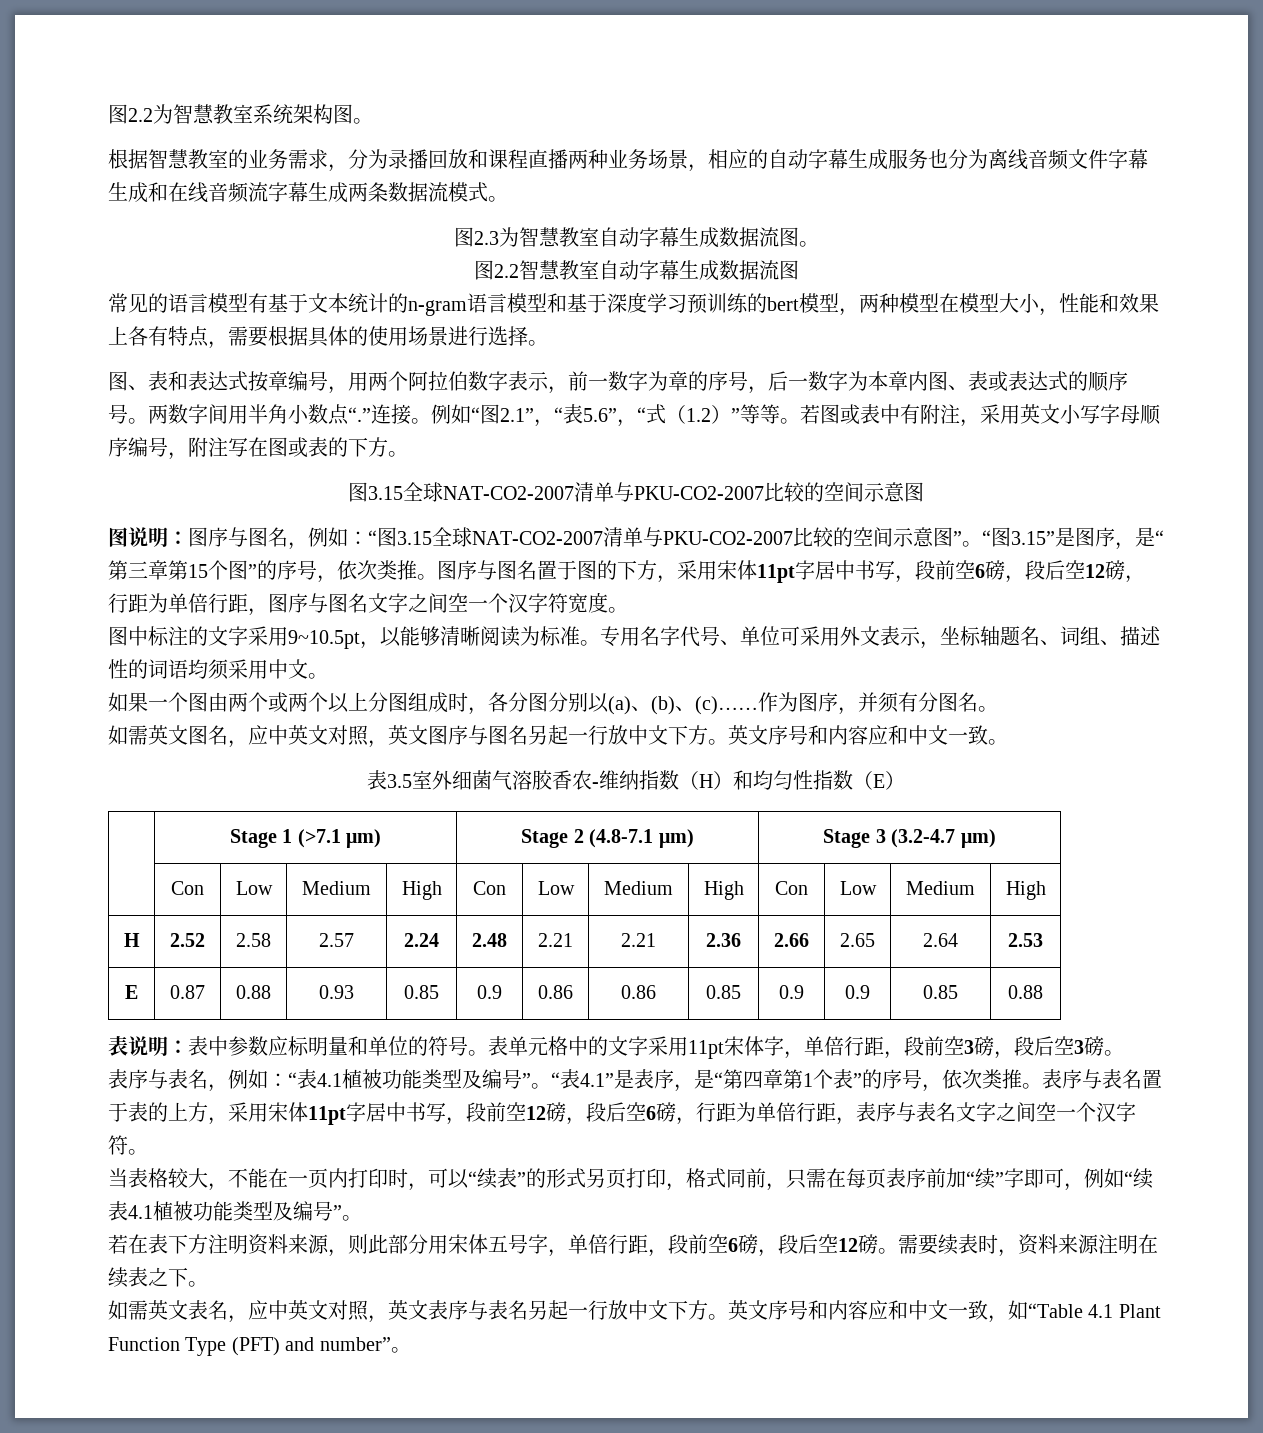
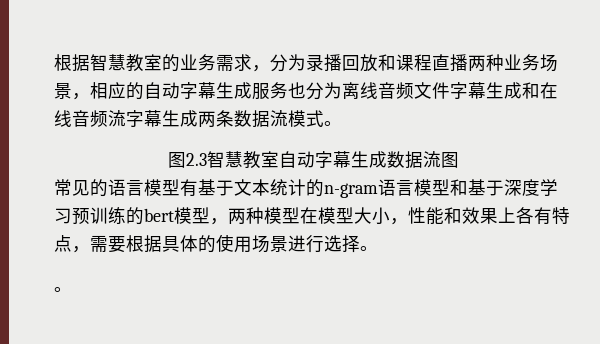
- 图2.2为智慧教室系统架构图。
- 图2.3为智慧教室自动字幕生成数据流图。
- 图2.2智慧教室自动字幕生成数据流图
+ 图2.3智慧教室自动字幕生成数据流图
  常见的语言模型有基于文本统计的n-gram语言模型和基于深度学习预训练的bert模型，两种模型在模型大小，性能和效果上各有特点，需要根据具体的使用场景进行选择。
- 图、表和表达式按章编号，用两个阿拉伯数字表示，前一数字为章的序号，后一数字为本章内图、表或表达式的顺序号。两数字间用半角小数点“.”连接。例如“图2.1”，“表5.6”，“式（1.2）”等等。若图或表中有附注，采用英文小写字母顺序编号，附注写在图或表的下方。
- 图3.15全球NAT-CO2-2007清单与PKU-CO2-2007比较的空间示意图
- 图说明：图序与图名，例如：“图3.15全球NAT-CO2-2007清单与PKU-CO2-2007比较的空间示意图”。“图3.15”是图序，是“第三章第15个图”的序号，依次类推。图序与图名置于图的下方，采用宋体11pt字居中书写，段前空6磅，段后空12磅，行距为单倍行距，图序与图名文字之间空一个汉字符宽度。
- 图中标注的文字采用9~10.5pt，以能够清晰阅读为标准。专用名字代号、单位可采用外文表示，坐标轴题名、词组、描述性的词语均须采用中文。
- 如果一个图由两个或两个以上分图组成时，各分图分别以(a)、(b)、(c)……作为图序，并须有分图名。
- 如需英文图名，应中英文对照，英文图序与图名另起一行放中文下方。英文序号和内容应和中文一致。
- 表3.5室外细菌气溶胶香农-维纳指数（H）和均匀性指数（E）
- | Stage 1 (>7.1 μm) | Stage 2 (4.8-7.1 μm) | Stage 3 (3.2-4.7 μm)
- | Con | Low | Medium | High | Con | Low | Medium | High | Con | Low | Medium | High
- H | 2.52 | 2.58 | 2.57 | 2.24 | 2.48 | 2.21 | 2.21 | 2.36 | 2.66 | 2.65 | 2.64 | 2.53
- E | 0.87 | 0.88 | 0.93 | 0.85 | 0.9 | 0.86 | 0.86 | 0.85 | 0.9 | 0.9 | 0.85 | 0.88
- 表说明：表中参数应标明量和单位的符号。表单元格中的文字采用11pt宋体字，单倍行距，段前空3磅，段后空3磅。
- 表序与表名，例如：“表4.1植被功能类型及编号”。“表4.1”是表序，是“第四章第1个表”的序号，依次类推。表序与表名置于表的上方，采用宋体11pt字居中书写，段前空12磅，段后空6磅，行距为单倍行距，表序与表名文字之间空一个汉字符。
- 当表格较大，不能在一页内打印时，可以“续表”的形式另页打印，格式同前，只需在每页表序前加“续”字即可，例如“续表4.1植被功能类型及编号”。
- 若在表下方注明资料来源，则此部分用宋体五号字，单倍行距，段前空6磅，段后空12磅。需要续表时，资料来源注明在续表之下。
- 如需英文表名，应中英文对照，英文表序与表名另起一行放中文下方。英文序号和内容应和中文一致，如“Table 4.1 Plant Function Type (PFT) and number”。
+ 。

